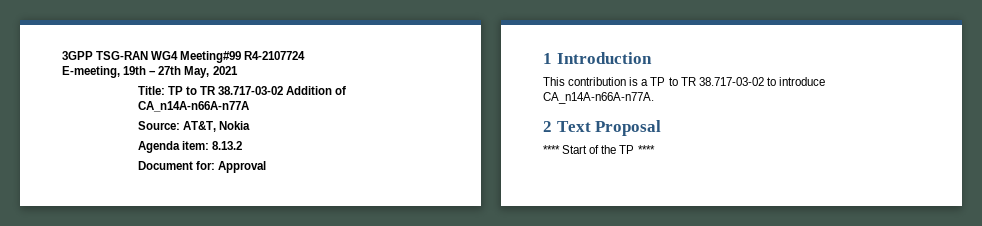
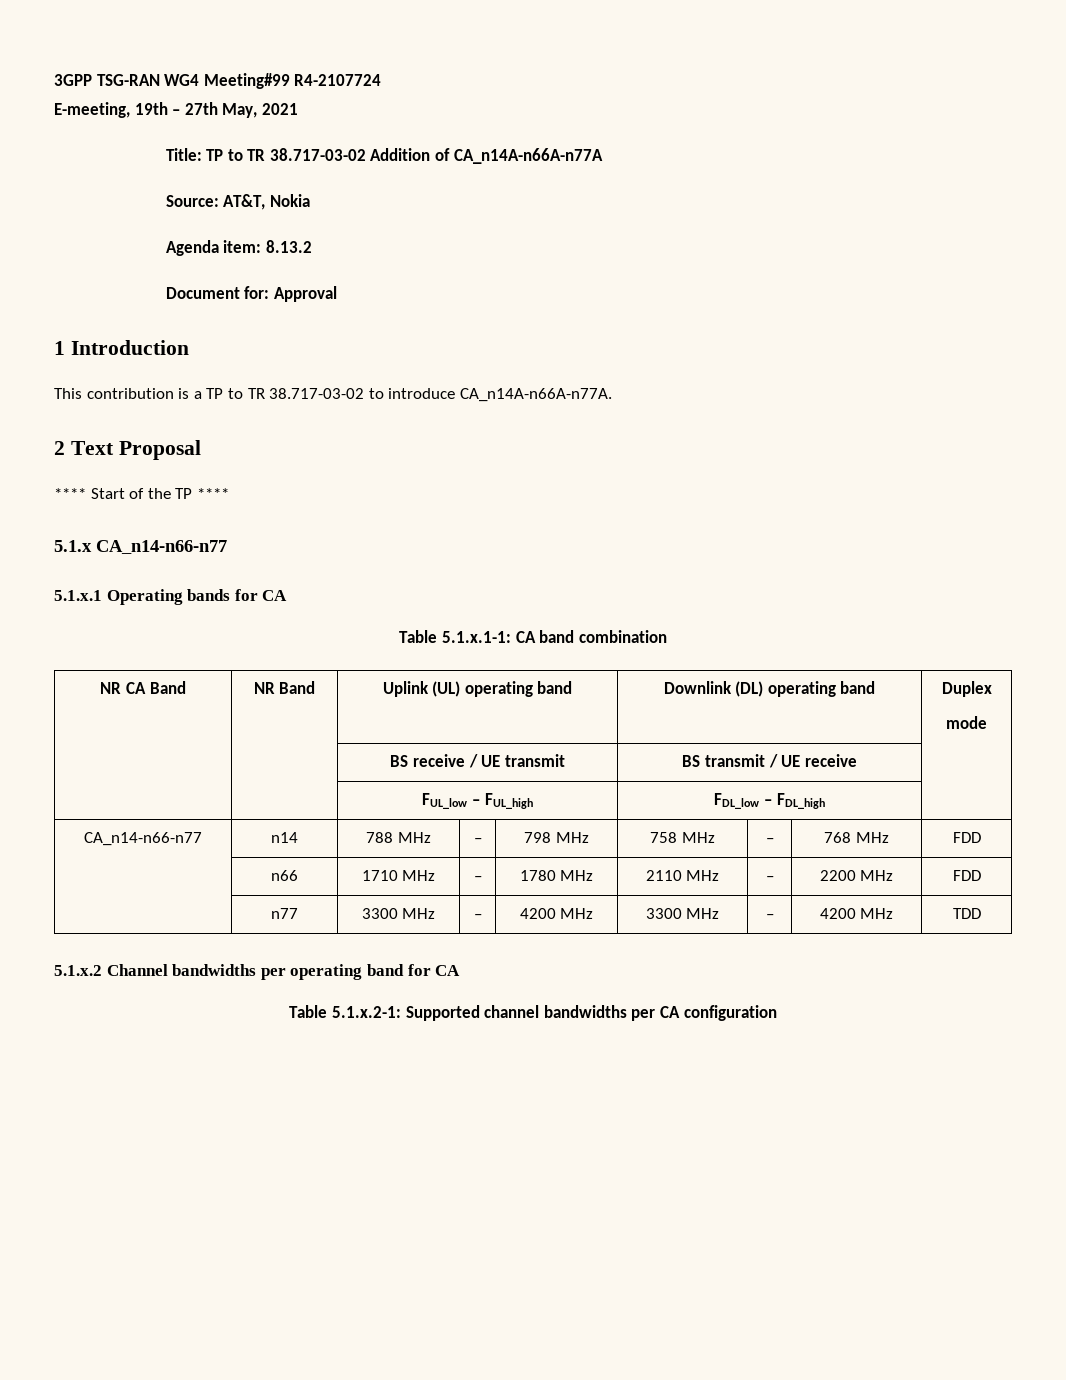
+ 5.1.x CA_n14-n66-n77
+ 5.1.x.1 Operating bands for CA
+ Table 5.1.x.1-1: CA band combination
+ NR CA Band | NR Band | Uplink (UL) operating band | Downlink (DL) operating band | Duplex
+ mode
+ | | BS receive / UE transmit | BS transmit / UE receive |
+ | | FUL_low – FUL_high | FDL_low – FDL_high |
+ CA_n14-n66-n77 | n14 | 788 MHz | – | 798 MHz | 758 MHz | – | 768 MHz | FDD
+ | n66 | 1710 MHz | – | 1780 MHz | 2110 MHz | – | 2200 MHz | FDD
+ | n77 | 3300 MHz | – | 4200 MHz | 3300 MHz | – | 4200 MHz | TDD
+ 5.1.x.2 Channel bandwidths per operating band for CA
+ Table 5.1.x.2-1: Supported channel bandwidths per CA configuration

